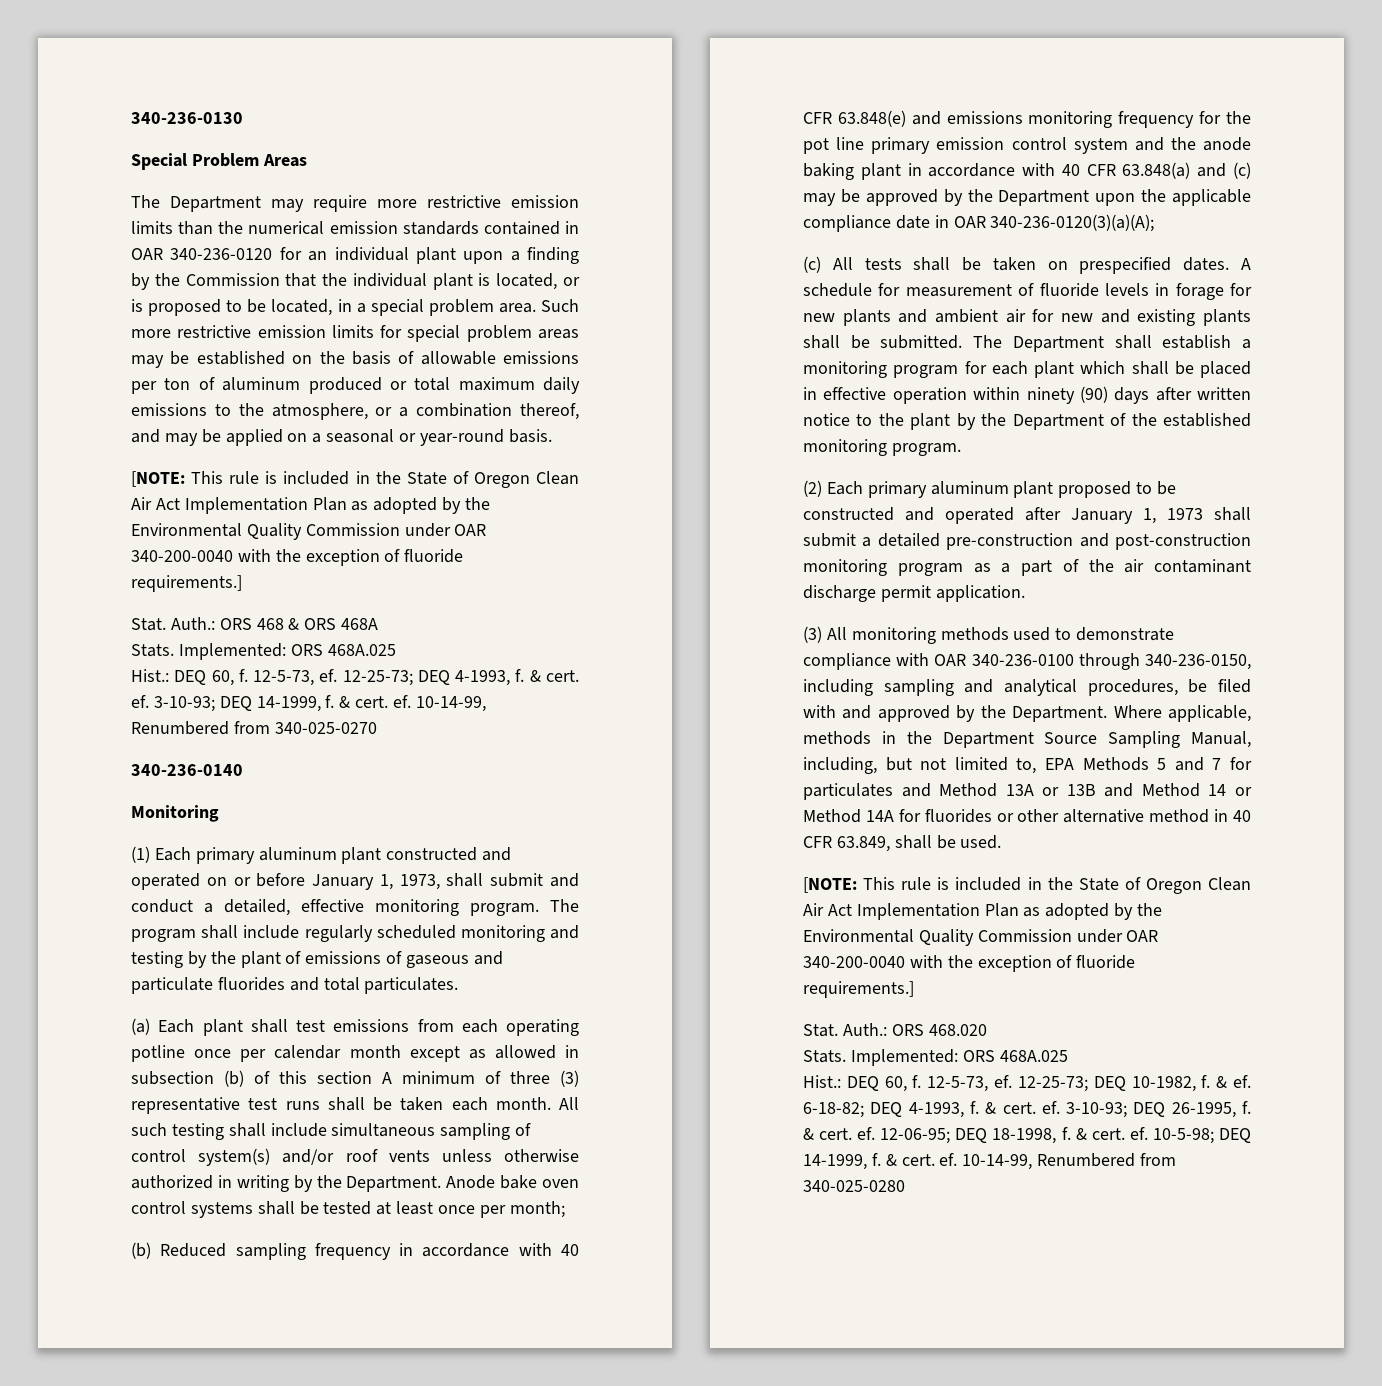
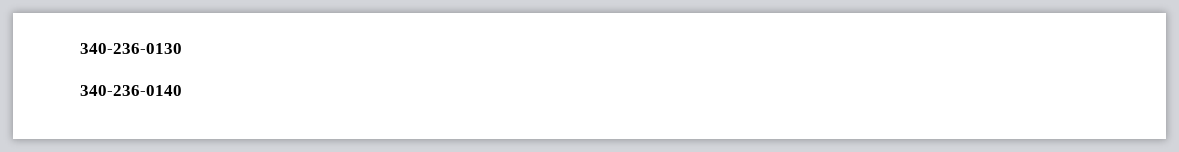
- Special Problem Areas
- The Department may require more restrictive emission limits than the numerical emission standards contained in OAR 340-236-0120 for an individual plant upon a finding by the Commission that the individual plant is located, or is proposed to be located, in a special problem area. Such more restrictive emission limits for special problem areas may be established on the basis of allowable emissions per ton of aluminum produced or total maximum daily emissions to the atmosphere, or a combination thereof, and may be applied on a seasonal or year-round basis.
- [NOTE: This rule is included in the State of Oregon Clean Air Act Implementation Plan as adopted by the Environmental Quality Commission under OAR 340-200-0040 with the exception of fluoride requirements.]
- Stat. Auth.: ORS 468 & ORS 468A
- Stats. Implemented: ORS 468A.025
- Hist.: DEQ 60, f. 12-5-73, ef. 12-25-73; DEQ 4-1993, f. & cert. ef. 3-10-93; DEQ 14-1999, f. & cert. ef. 10-14-99, Renumbered from 340-025-0270
  340-236-0140
- Monitoring
- (1) Each primary aluminum plant constructed and operated on or before January 1, 1973, shall submit and conduct a detailed, effective monitoring program. The program shall include regularly scheduled monitoring and testing by the plant of emissions of gaseous and particulate fluorides and total particulates.
- (a) Each plant shall test emissions from each operating potline once per calendar month except as allowed in subsection (b) of this section A minimum of three (3) representative test runs shall be taken each month. All such testing shall include simultaneous sampling of control system(s) and/or roof vents unless otherwise authorized in writing by the Department. Anode bake oven control systems shall be tested at least once per month;
- (b) Reduced sampling frequency in accordance with 40 CFR 63.848(e) and emissions monitoring frequency for the pot line primary emission control system and the anode baking plant in accordance with 40 CFR 63.848(a) and (c) may be approved by the Department upon the applicable compliance date in OAR 340-236-0120(3)(a)(A);
- (c) All tests shall be taken on prespecified dates. A schedule for measurement of fluoride levels in forage for new plants and ambient air for new and existing plants shall be submitted. The Department shall establish a monitoring program for each plant which shall be placed in effective operation within ninety (90) days after written notice to the plant by the Department of the established monitoring program.
- (2) Each primary aluminum plant proposed to be constructed and operated after January 1, 1973 shall submit a detailed pre-construction and post-construction monitoring program as a part of the air contaminant discharge permit application.
- (3) All monitoring methods used to demonstrate compliance with OAR 340-236-0100 through 340-236-0150, including sampling and analytical procedures, be filed with and approved by the Department. Where applicable, methods in the Department Source Sampling Manual, including, but not limited to, EPA Methods 5 and 7 for particulates and Method 13A or 13B and Method 14 or Method 14A for fluorides or other alternative method in 40 CFR 63.849, shall be used.
- [NOTE: This rule is included in the State of Oregon Clean Air Act Implementation Plan as adopted by the Environmental Quality Commission under OAR 340-200-0040 with the exception of fluoride requirements.]
- Stat. Auth.: ORS 468.020
- Stats. Implemented: ORS 468A.025
- Hist.: DEQ 60, f. 12-5-73, ef. 12-25-73; DEQ 10-1982, f. & ef. 6-18-82; DEQ 4-1993, f. & cert. ef. 3-10-93; DEQ 26-1995, f. & cert. ef. 12-06-95; DEQ 18-1998, f. & cert. ef. 10-5-98; DEQ 14-1999, f. & cert. ef. 10-14-99, Renumbered from 340-025-0280

